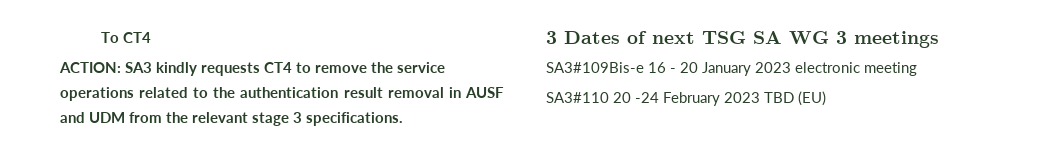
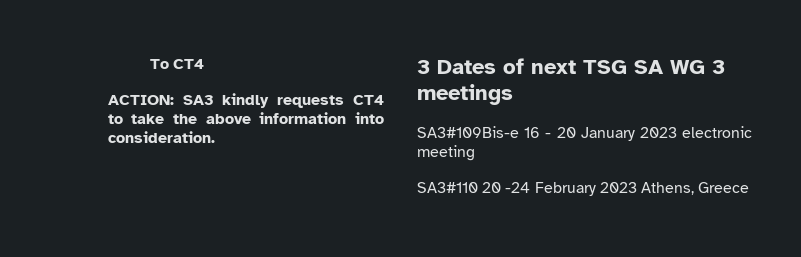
- ACTION: SA3 kindly requests CT4 to remove the service operations related to the authentication result removal in AUSF and UDM from the relevant stage 3 specifications.
+ ACTION: SA3 kindly requests CT4 to take the above information into consideration.
- SA3#110 20 -24 February 2023 TBD (EU)
+ SA3#110 20 -24 February 2023 Athens, Greece

